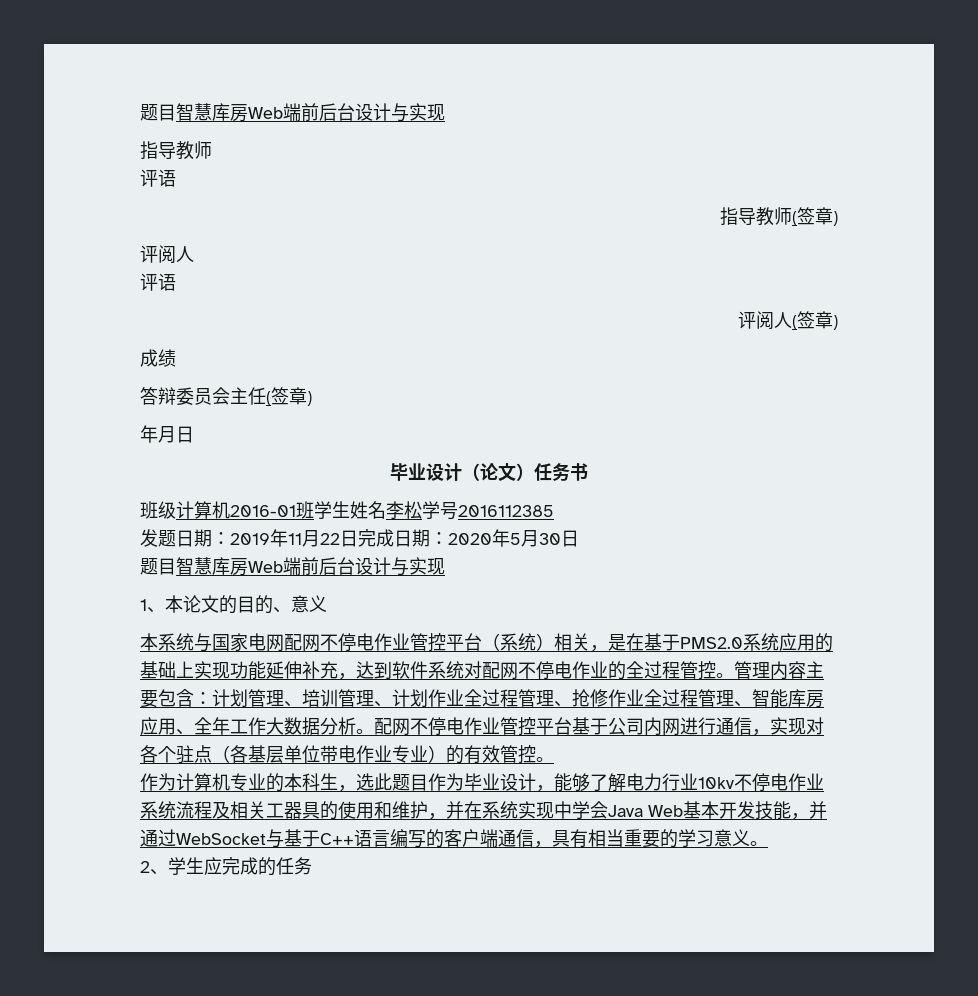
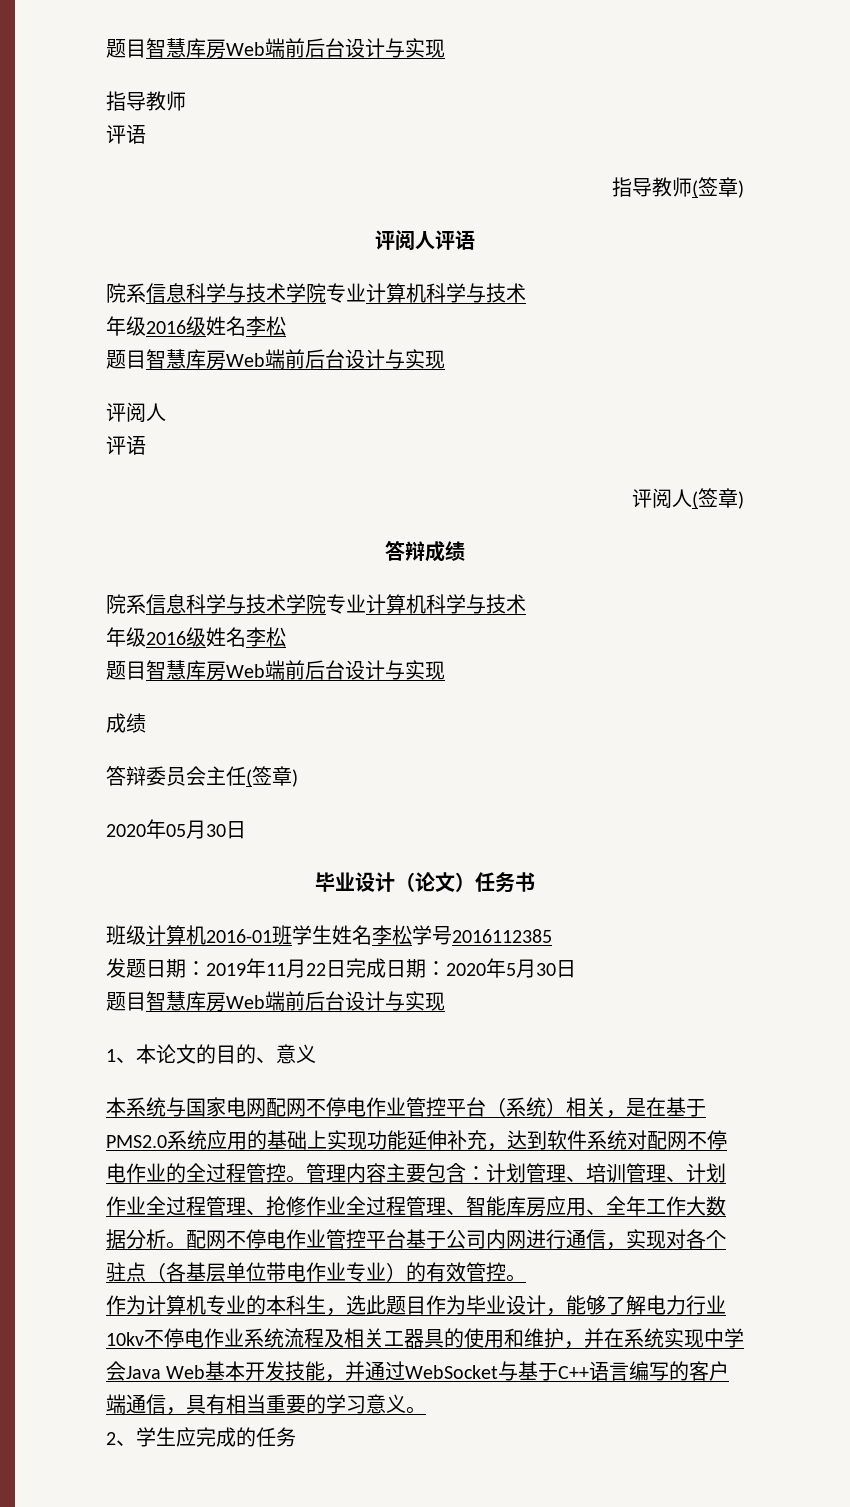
+ 评阅人评语
+ 院系信息科学与技术学院专业计算机科学与技术
+ 年级2016级姓名李松
+ 题目智慧库房Web端前后台设计与实现
+ 答辩成绩
+ 院系信息科学与技术学院专业计算机科学与技术
+ 年级2016级姓名李松
+ 题目智慧库房Web端前后台设计与实现
- 年月日
+ 2020年05月30日

